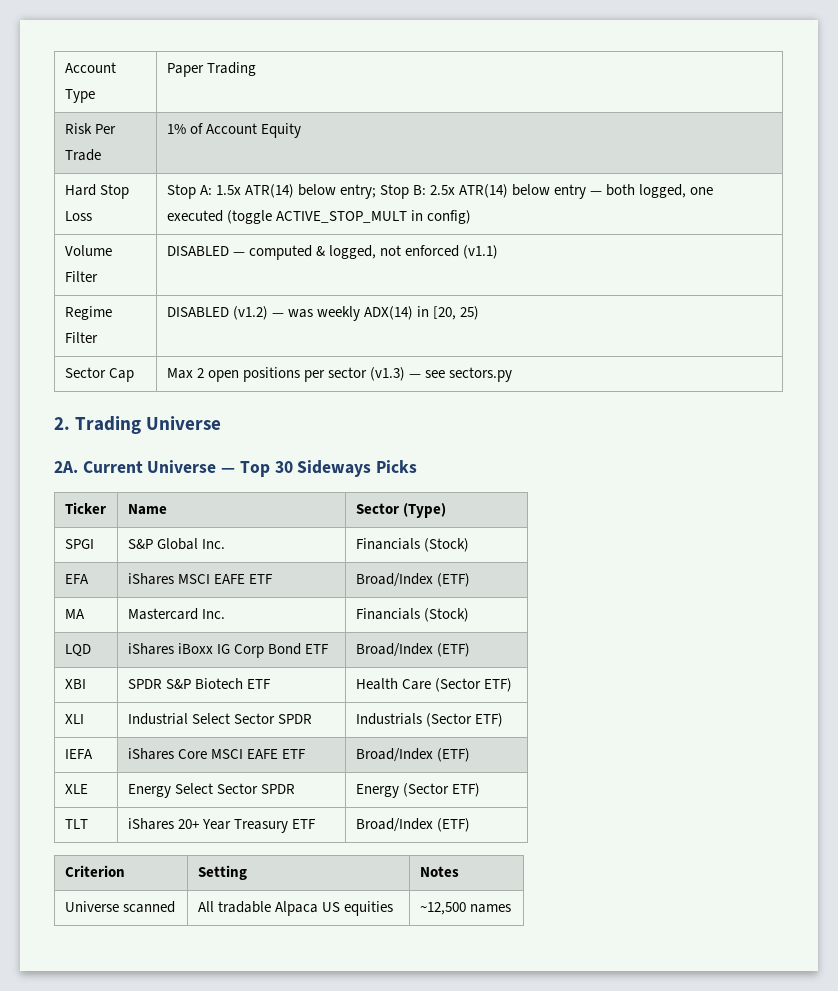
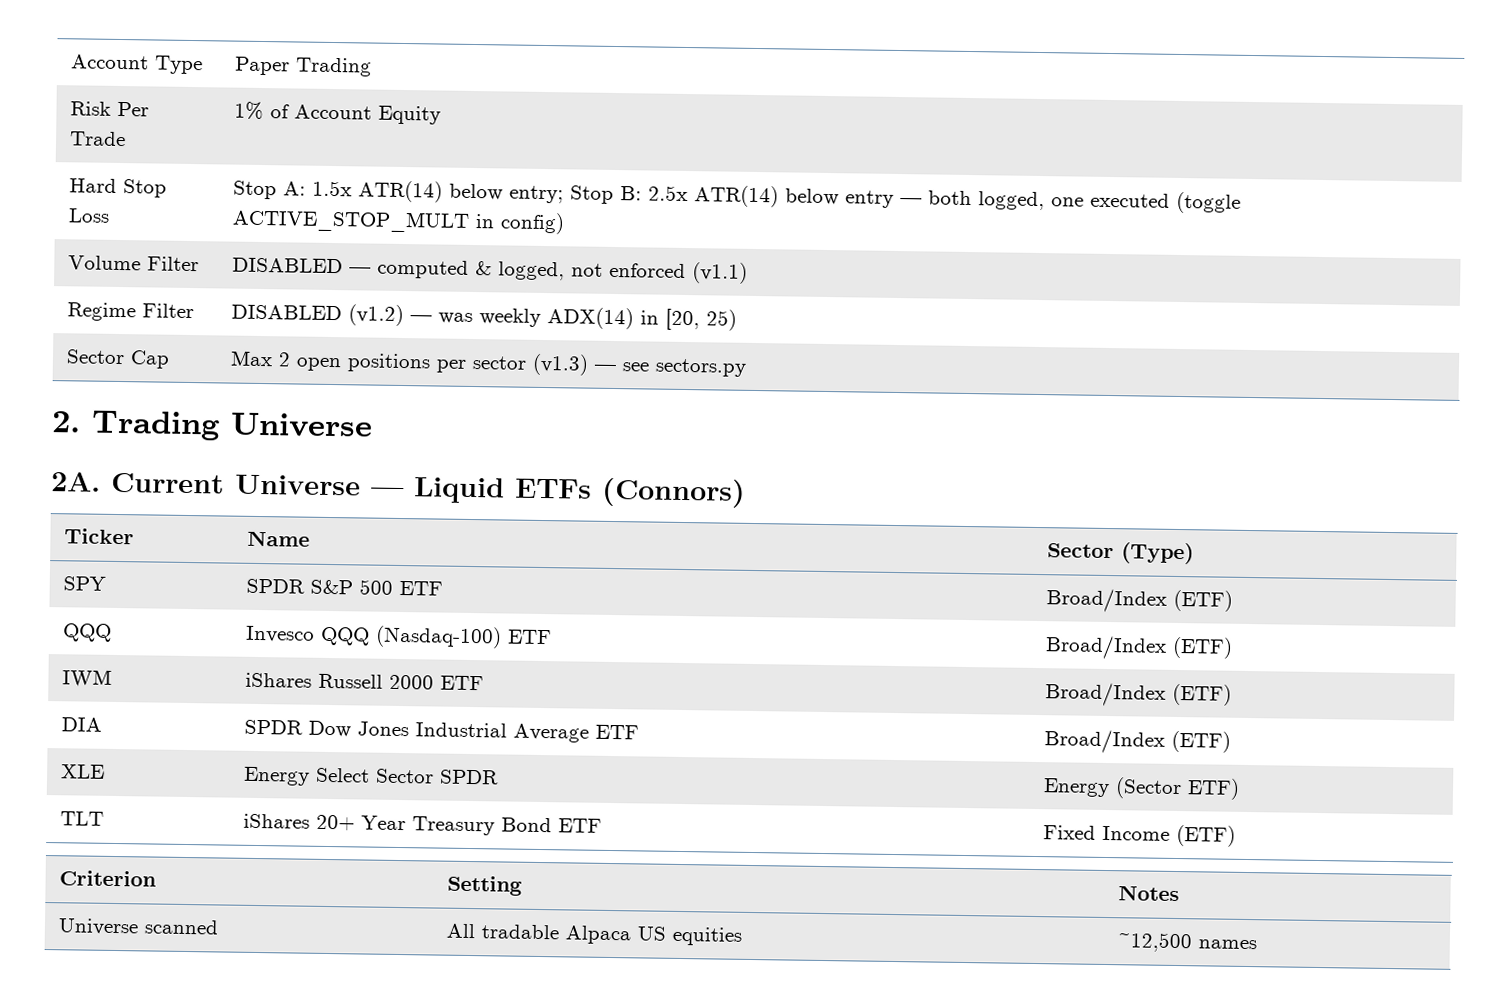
- Current Universe — Top 30 Sideways Picks
+ Current Universe — Liquid ETFs (Connors)
- SPGI | S&P Global Inc. | Financials (Stock)
- EFA | iShares MSCI EAFE ETF | Broad/Index (ETF)
- MA | Mastercard Inc. | Financials (Stock)
- LQD | iShares iBoxx IG Corp Bond ETF | Broad/Index (ETF)
- XBI | SPDR S&P Biotech ETF | Health Care (Sector ETF)
- XLI | Industrial Select Sector SPDR | Industrials (Sector ETF)
- IEFA | iShares Core MSCI EAFE ETF | Broad/Index (ETF)
+ SPY | SPDR S&P 500 ETF | Broad/Index (ETF)
+ QQQ | Invesco QQQ (Nasdaq-100) ETF | Broad/Index (ETF)
+ IWM | iShares Russell 2000 ETF | Broad/Index (ETF)
+ DIA | SPDR Dow Jones Industrial Average ETF | Broad/Index (ETF)
- TLT | iShares 20+ Year Treasury ETF | Broad/Index (ETF)
+ TLT | iShares 20+ Year Treasury Bond ETF | Fixed Income (ETF)

